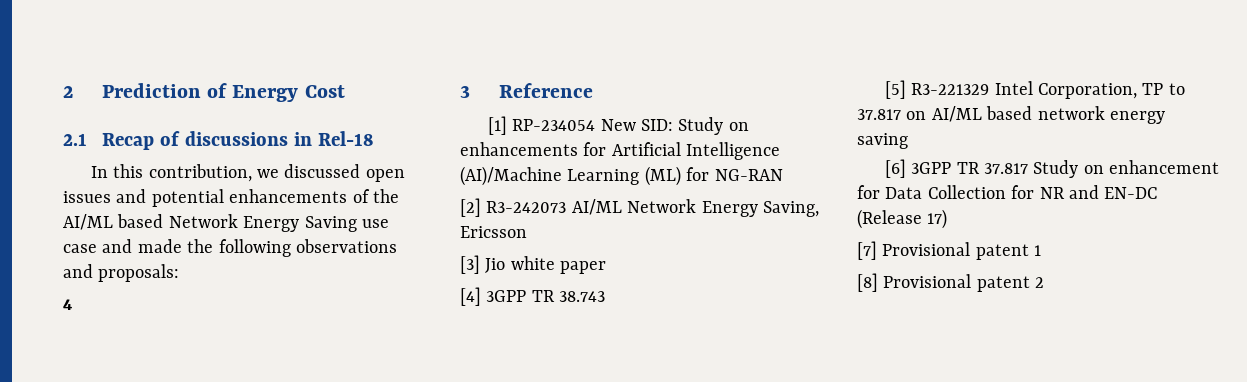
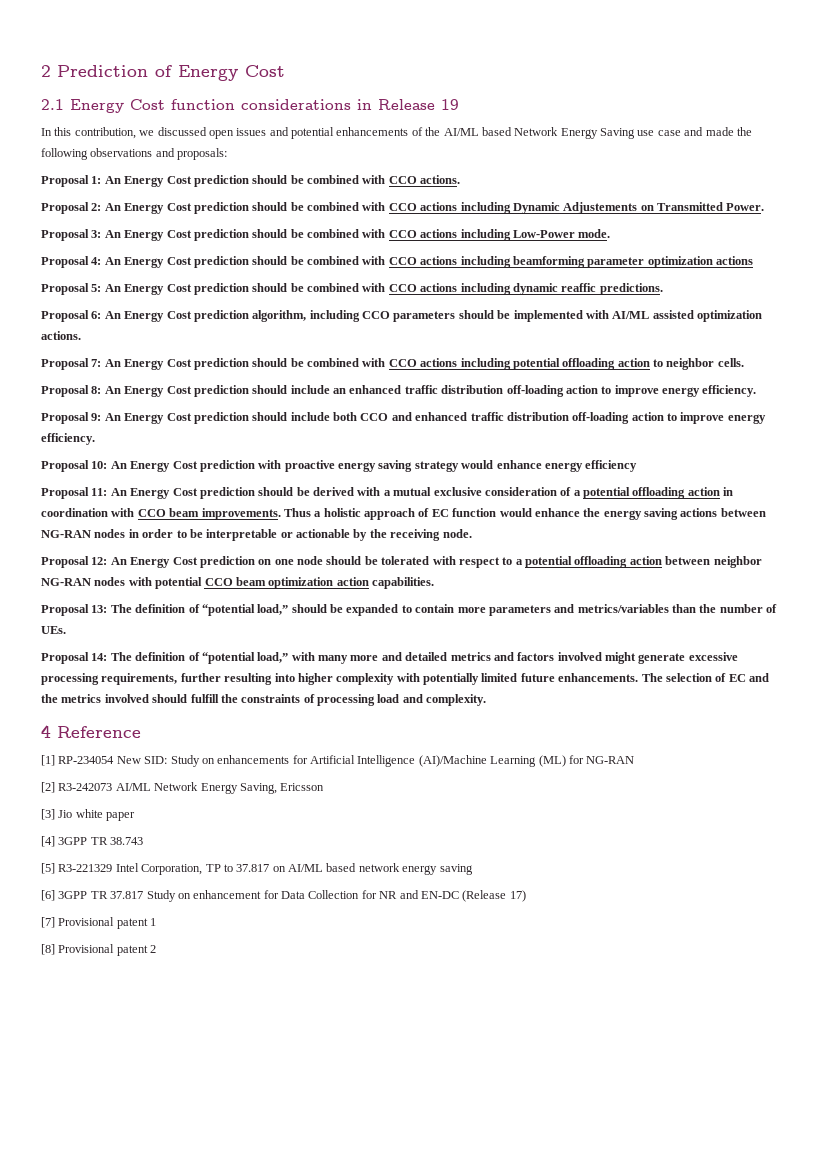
- 2.1 Recap of discussions in Rel-18
+ 2.1 Energy Cost function considerations in Release 19
- 4
- 3 Reference
+ Proposal 1: An Energy Cost prediction should be combined with CCO actions.
+ Proposal 2: An Energy Cost prediction should be combined with CCO actions including Dynamic Adjustements on Transmitted Power.
+ Proposal 3: An Energy Cost prediction should be combined with CCO actions including Low-Power mode.
+ Proposal 4: An Energy Cost prediction should be combined with CCO actions including beamforming parameter optimization actions
+ Proposal 5: An Energy Cost prediction should be combined with CCO actions including dynamic reaffic predictions.
+ Proposal 6: An Energy Cost prediction algorithm, including CCO parameters should be implemented with AI/ML assisted optimization actions.
+ Proposal 7: An Energy Cost prediction should be combined with CCO actions including potential offloading action to neighbor cells.
+ Proposal 8: An Energy Cost prediction should include an enhanced traffic distribution off-loading action to improve energy efficiency.
+ Proposal 9: An Energy Cost prediction should include both CCO and enhanced traffic distribution off-loading action to improve energy efficiency.
+ Proposal 10: An Energy Cost prediction with proactive energy saving strategy would enhance energy efficiency
+ Proposal 11: An Energy Cost prediction should be derived with a mutual exclusive consideration of a potential offloading action in coordination with CCO beam improvements. Thus a holistic approach of EC function would enhance the energy saving actions between NG-RAN nodes in order to be interpretable or actionable by the receiving node.
+ Proposal 12: An Energy Cost prediction on one node should be tolerated with respect to a potential offloading action between neighbor NG-RAN nodes with potential CCO beam optimization action capabilities.
+ Proposal 13: The definition of “potential load,” should be expanded to contain more parameters and metrics/variables than the number of UEs.
+ Proposal 14: The definition of “potential load,” with many more and detailed metrics and factors involved might generate excessive processing requirements, further resulting into higher complexity with potentially limited future enhancements. The selection of EC and the metrics involved should fulfill the constraints of processing load and complexity.
+ 4 Reference

